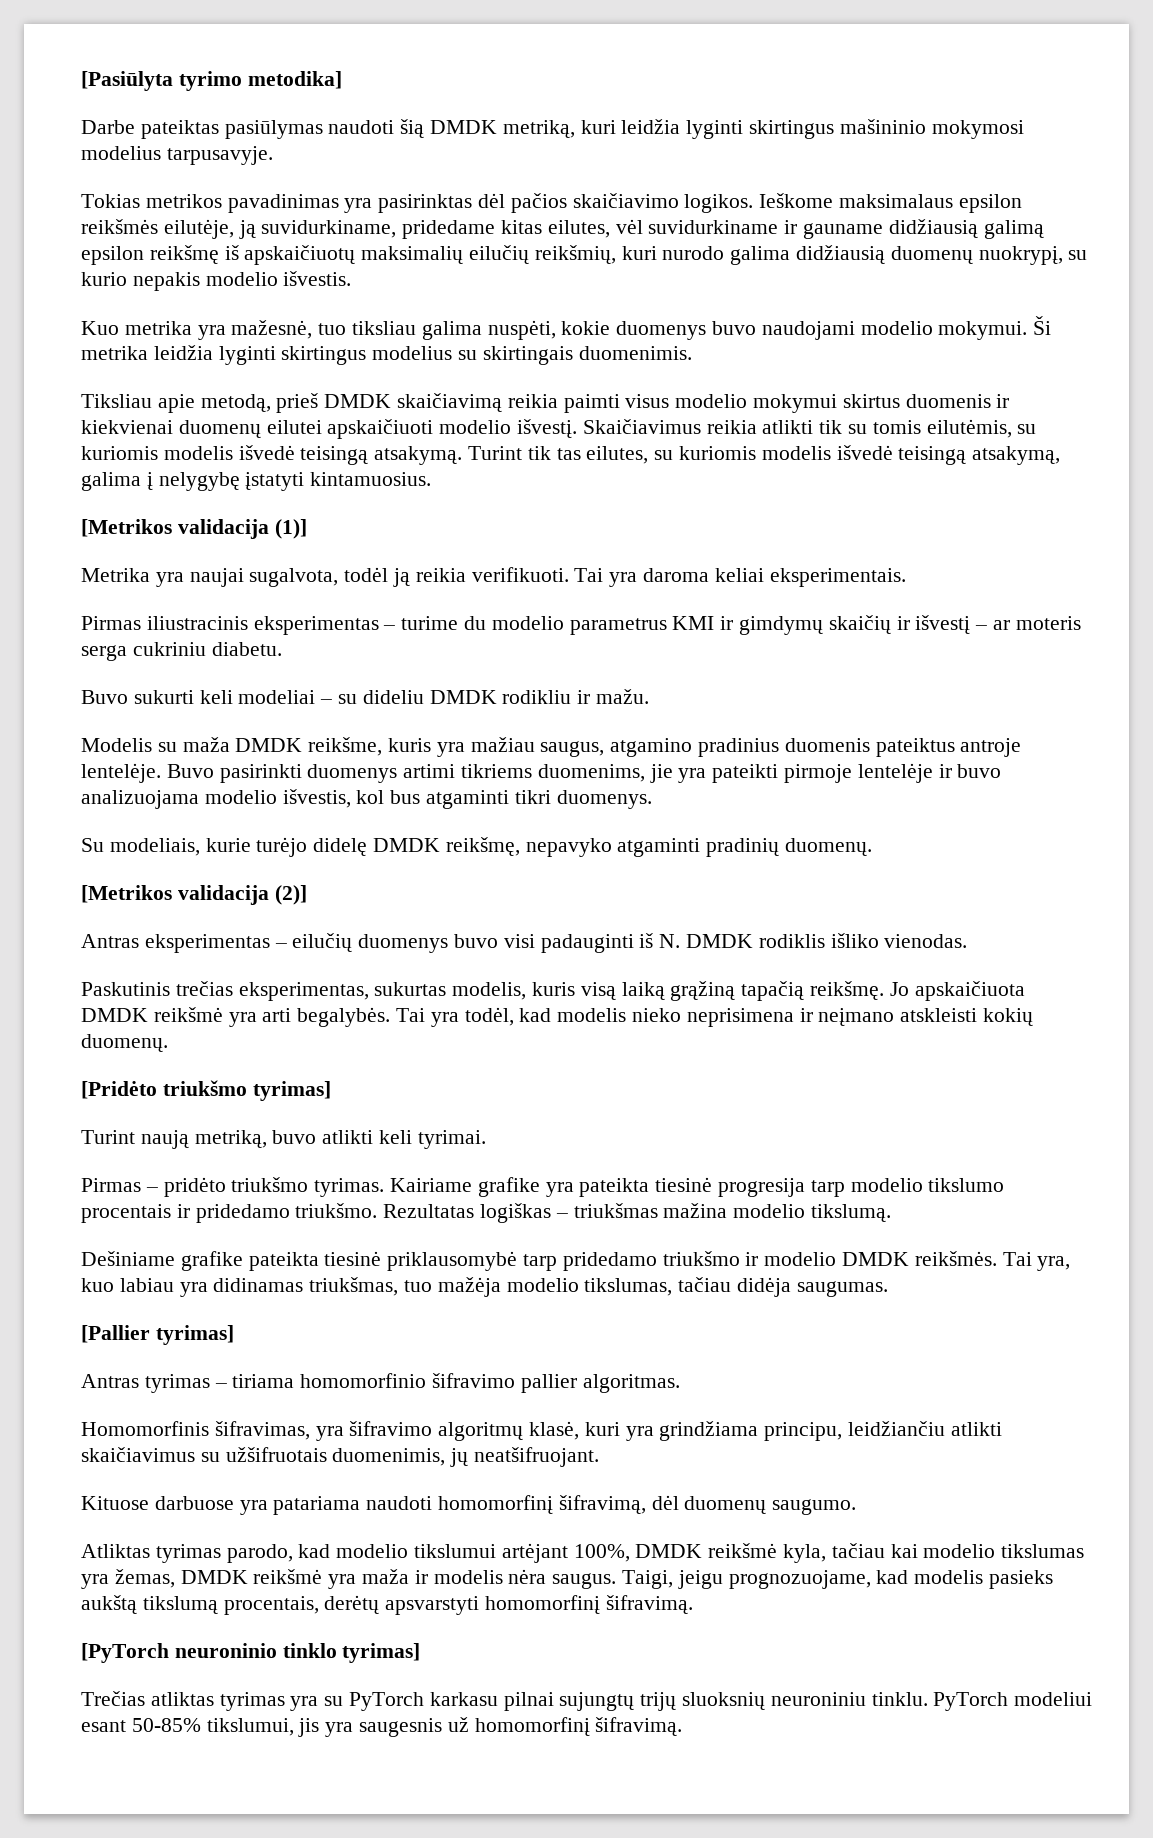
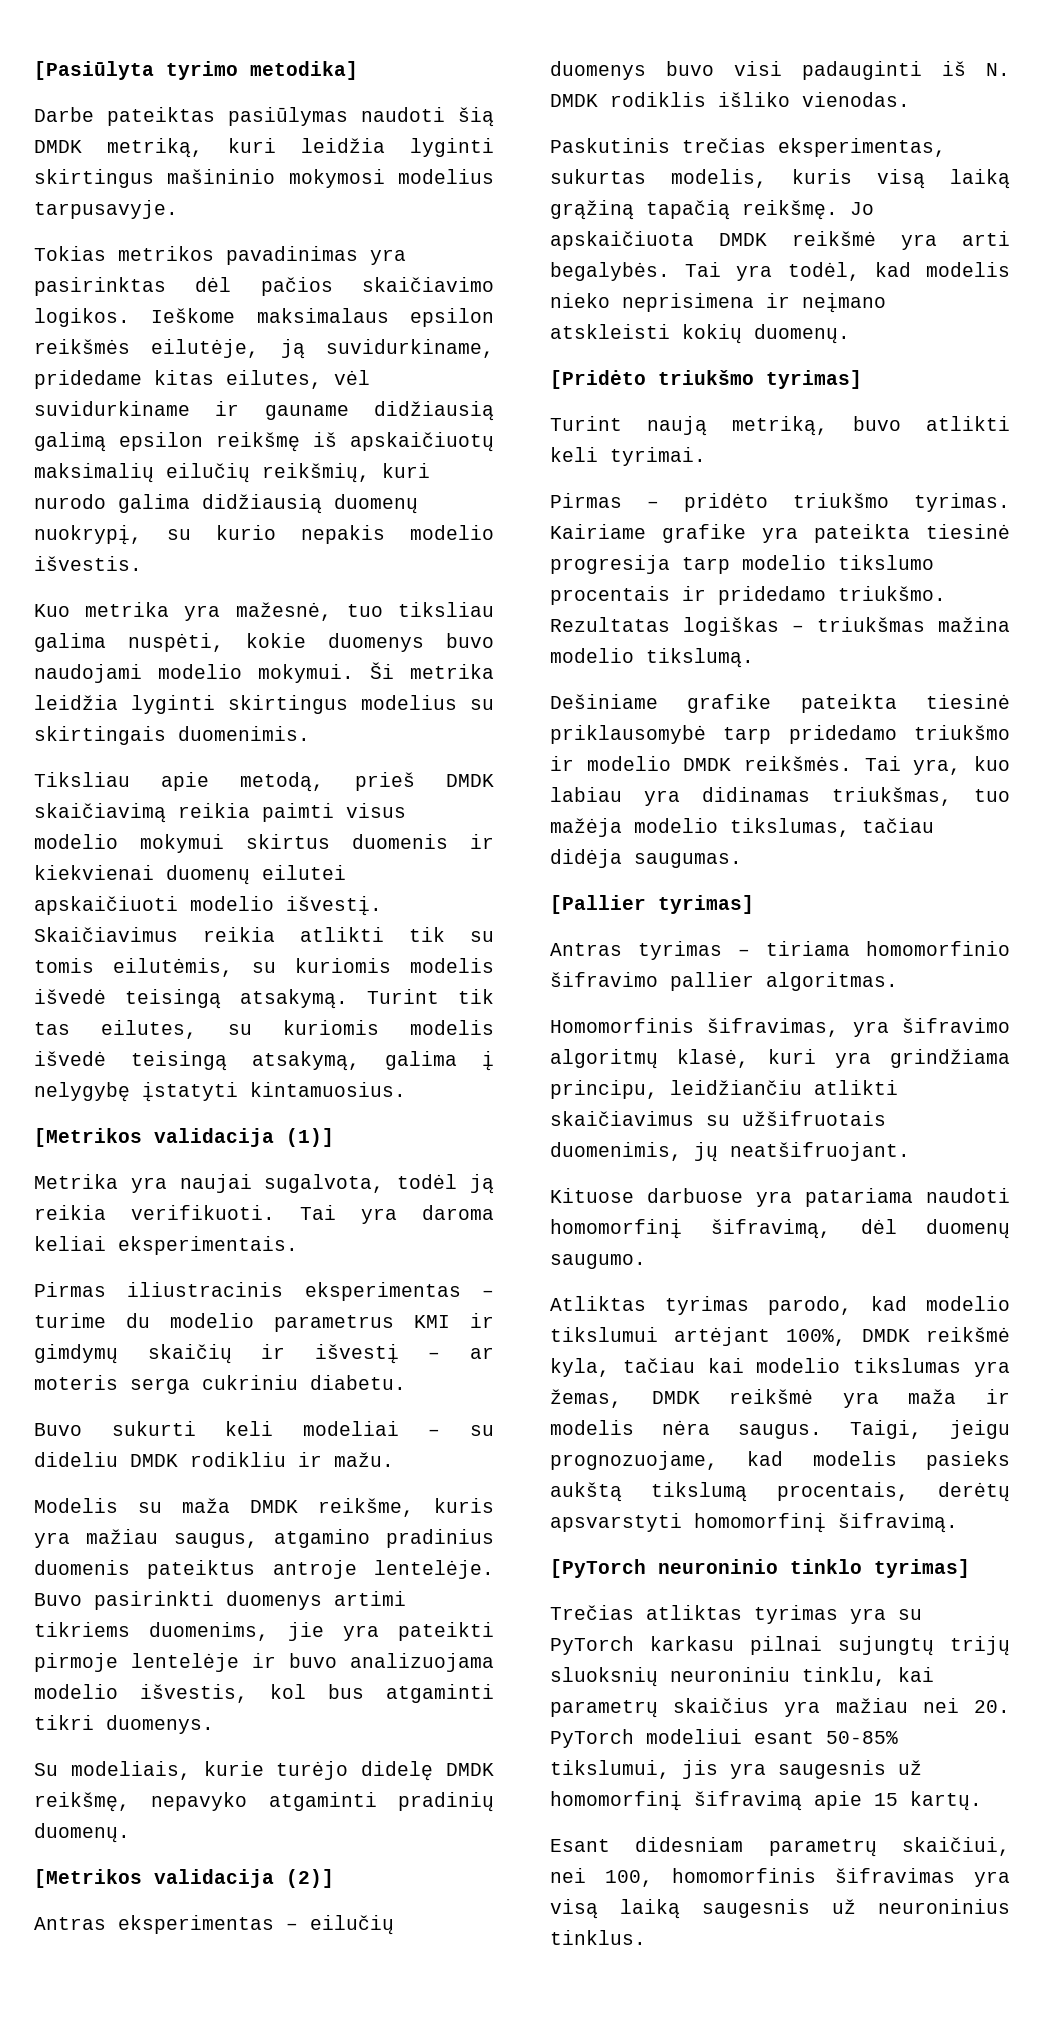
- Trečias atliktas tyrimas yra su PyTorch karkasu pilnai sujungtų trijų sluoksnių neuroniniu tinklu. PyTorch modeliui esant 50-85% tikslumui, jis yra saugesnis už homomorfinį šifravimą.
+ Trečias atliktas tyrimas yra su PyTorch karkasu pilnai sujungtų trijų sluoksnių neuroniniu tinklu, kai parametrų skaičius yra mažiau nei 20. PyTorch modeliui esant 50-85% tikslumui, jis yra saugesnis už homomorfinį šifravimą apie 15 kartų.
+ Esant didesniam parametrų skaičiui, nei 100, homomorfinis šifravimas yra visą laiką saugesnis už neuroninius tinklus.

